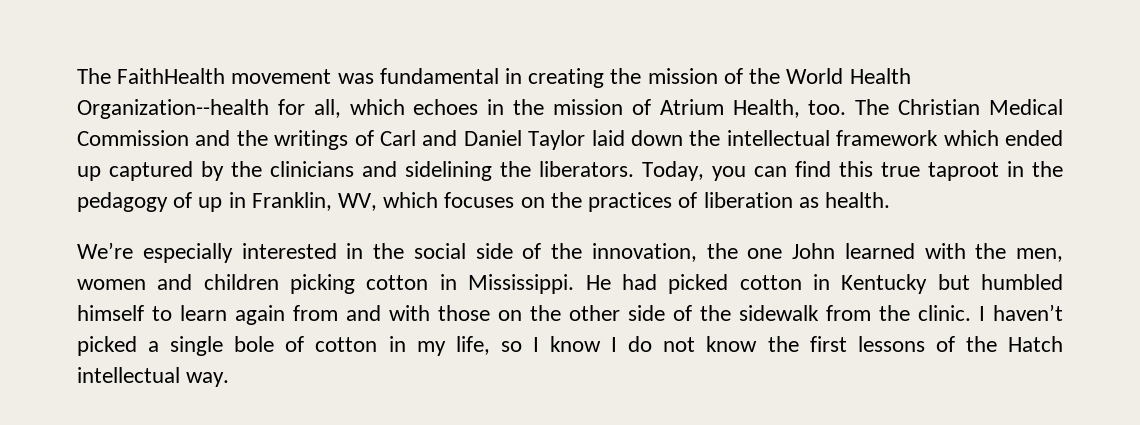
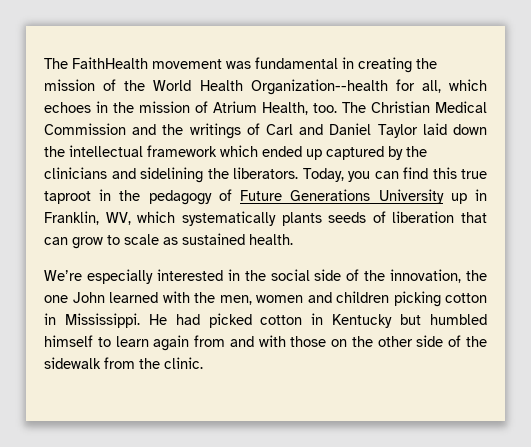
- Today, you can find this true taproot in the pedagogy of up in Franklin, WV, which focuses on the practices of liberation as health.
+ Today, you can find this true taproot in the pedagogy of Future Generations University up in Franklin, WV, which systematically plants seeds of liberation that can grow to scale as sustained health.
- I haven’t picked a single bole of cotton in my life, so I know I do not know the first lessons of the Hatch intellectual way.

